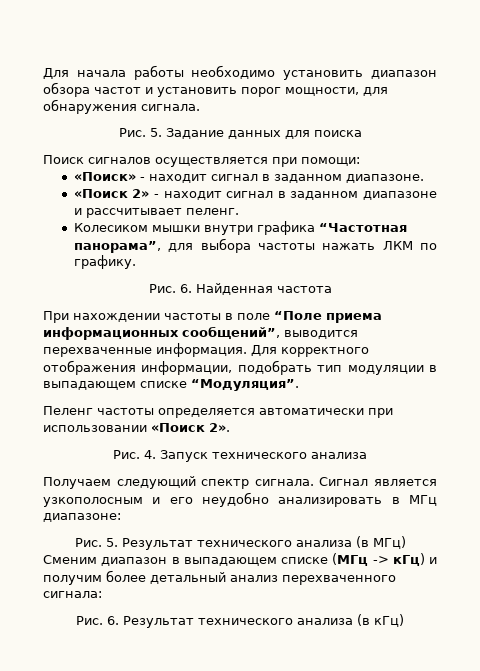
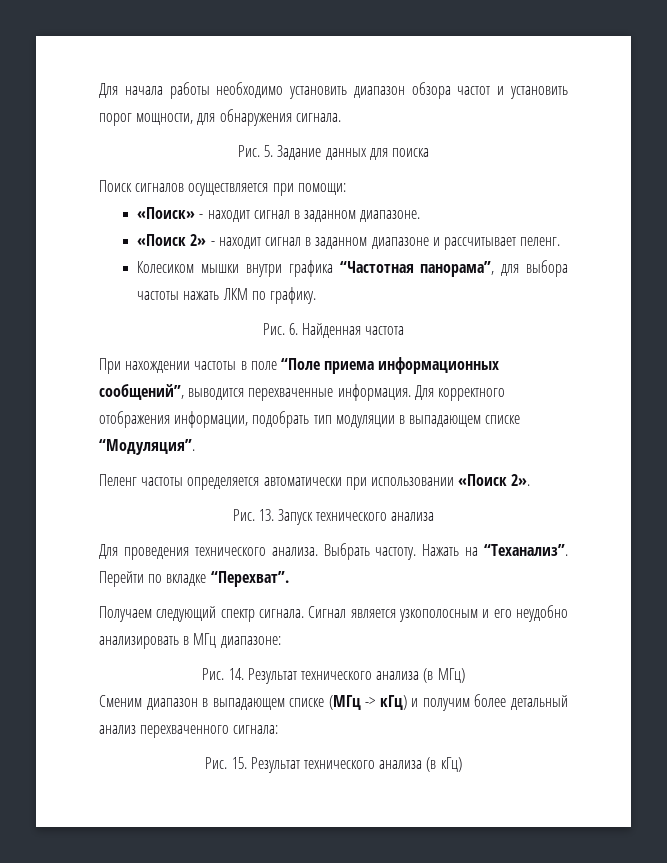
- Рис. 4. Запуск технического анализа
+ Рис. 13. Запуск технического анализа
+ Для проведения технического анализа. Выбрать частоту. Нажать на “Теханализ”. Перейти по вкладке “Перехват”.
- Рис. 5. Результат технического анализа (в МГц)
+ Рис. 14. Результат технического анализа (в МГц)
- Рис. 6. Результат технического анализа (в кГц)
+ Рис. 15. Результат технического анализа (в кГц)

